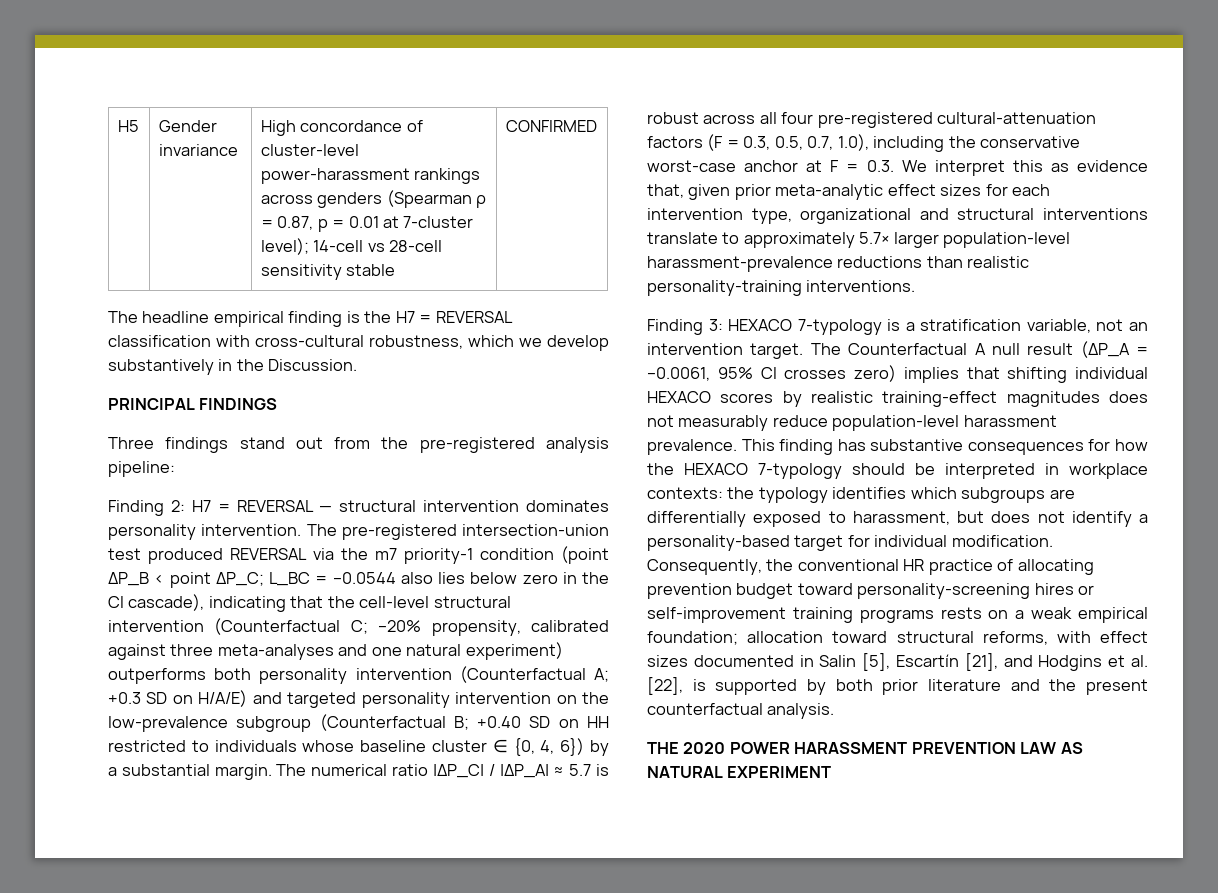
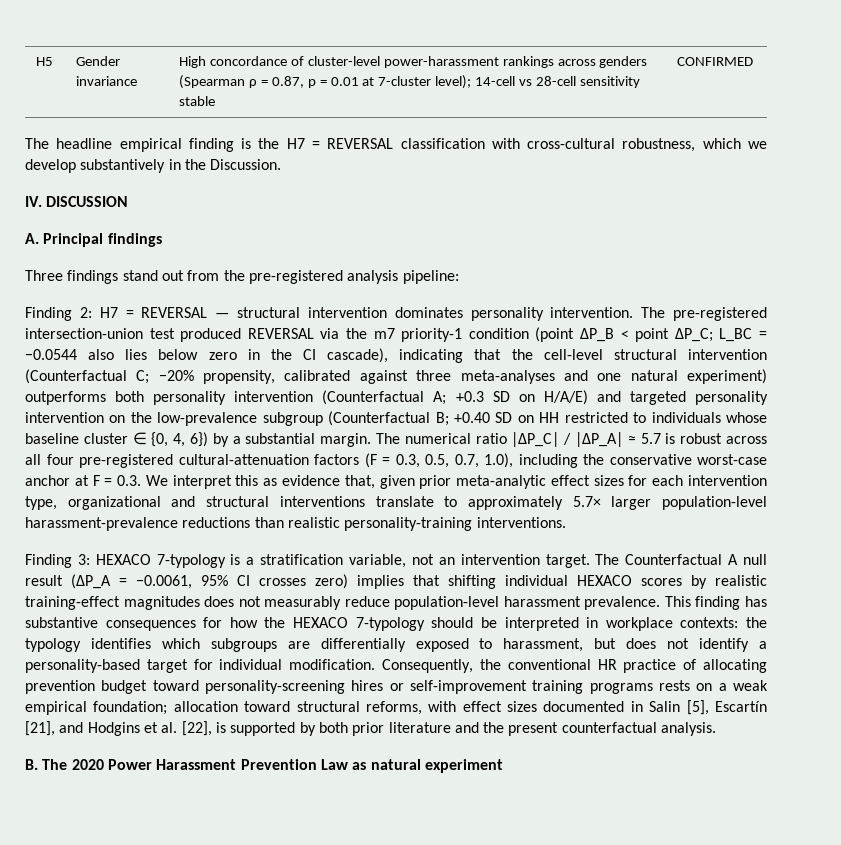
- PRINCIPAL FINDINGS
+ IV. DISCUSSION
+ A. Principal findings
- THE 2020 POWER HARASSMENT PREVENTION LAW AS NATURAL EXPERIMENT
+ B. The 2020 Power Harassment Prevention Law as natural experiment

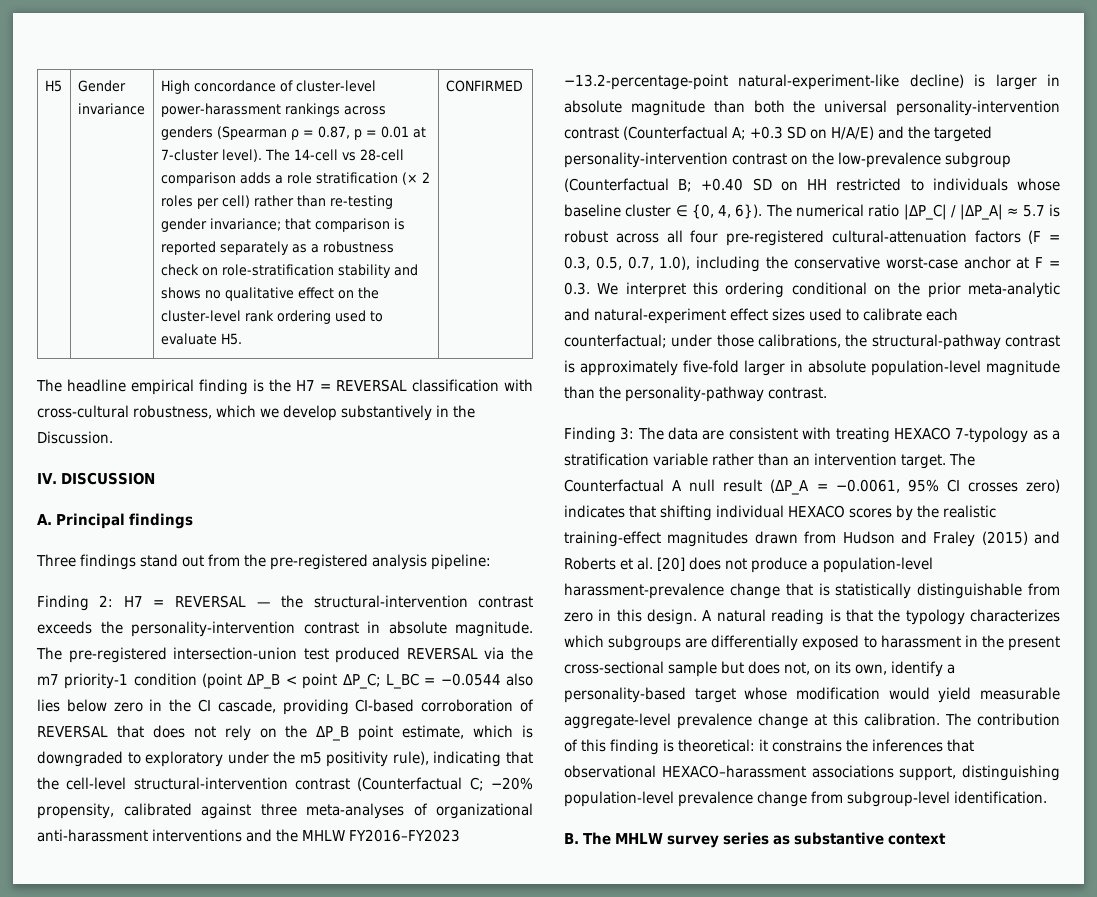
- High concordance of cluster-level power-harassment rankings across genders (Spearman ρ = 0.87, p = 0.01 at 7-cluster level); 14-cell vs 28-cell sensitivity stable
+ High concordance of cluster-level power-harassment rankings across genders (Spearman ρ = 0.87, p = 0.01 at 7-cluster level). The 14-cell vs 28-cell comparison adds a role stratification (× 2 roles per cell) rather than re-testing gender invariance; that comparison is reported separately as a robustness check on role-stratification stability and shows no qualitative effect on the cluster-level rank ordering used to evaluate H5.
- Finding 2: H7 = REVERSAL — structural intervention dominates personality intervention.
+ Finding 2: H7 = REVERSAL — the structural-intervention contrast exceeds the personality-intervention contrast in absolute magnitude.
- L_BC = −0.0544 also lies below zero in the CI cascade), indicating that the cell-level structural intervention (Counterfactual C;
+ L_BC = −0.0544 also lies below zero in the CI cascade, providing CI-based corroboration of REVERSAL that does not rely on the ΔP_B point estimate, which is downgraded to exploratory under the m5 positivity rule), indicating that the cell-level structural-intervention contrast (Counterfactual C;
- −20% propensity, calibrated against three meta-analyses and one natural experiment) outperforms both personality intervention (Counterfactual A;
+ −20% propensity, calibrated against three meta-analyses of organizational anti-harassment interventions and the MHLW FY2016–FY2023 −13.2-percentage-point natural-experiment-like decline) is larger in absolute magnitude than both the universal personality-intervention contrast (Counterfactual A;
- +0.3 SD on H/A/E) and targeted personality intervention on the low-prevalence subgroup (Counterfactual B;
+ +0.3 SD on H/A/E) and the targeted personality-intervention contrast on the low-prevalence subgroup (Counterfactual B;
- +0.40 SD on HH restricted to individuals whose baseline cluster ∈ {0, 4, 6}) by a substantial margin.
+ +0.40 SD on HH restricted to individuals whose baseline cluster ∈ {0, 4, 6}).
- The numerical ratio |ΔP_C| / |ΔP_A| ≈ 5.7 is robust across all four pre-registered cultural-attenuation factors (F = 0.3, 0.5, 0.7, 1.0), including the conservative worst-case anchor at F = 0.3. We interpret this as evidence that, given prior meta-analytic effect sizes for each intervention type, organizational and structural interventions translate to approximately 5.7× larger population-level harassment-prevalence reductions than realistic personality-training interventions.
- Finding 3: HEXACO 7-typology is a stratification variable, not an intervention target.
+ The numerical ratio |ΔP_C| / |ΔP_A| ≈ 5.7 is robust across all four pre-registered cultural-attenuation factors (F = 0.3, 0.5, 0.7, 1.0), including the conservative worst-case anchor at F = 0.3. We interpret this ordering conditional on the prior meta-analytic and natural-experiment effect sizes used to calibrate each counterfactual; under those calibrations, the structural-pathway contrast is approximately five-fold larger in absolute population-level magnitude than the personality-pathway contrast.
+ Finding 3: The data are consistent with treating HEXACO 7-typology as a stratification variable rather than an intervention target.
- The Counterfactual A null result (ΔP_A = −0.0061, 95% CI crosses zero) implies that shifting individual HEXACO scores by realistic training-effect magnitudes does not measurably reduce population-level harassment prevalence. This finding has substantive consequences for how the HEXACO 7-typology should be interpreted in workplace contexts: the typology identifies which subgroups are differentially exposed to harassment, but does not identify a personality-based target for individual modification. Consequently, the conventional HR practice of allocating prevention budget toward personality-screening hires or self-improvement training programs rests on a weak empirical foundation; allocation toward structural reforms, with effect sizes documented in Salin [5], Escartín [21], and Hodgins et al. [22], is supported by both prior literature and the present counterfactual analysis.
- B. The 2020 Power Harassment Prevention Law as natural experiment
+ The Counterfactual A null result (ΔP_A = −0.0061, 95% CI crosses zero) indicates that shifting individual HEXACO scores by the realistic training-effect magnitudes drawn from Hudson and Fraley (2015) and Roberts et al. [20] does not produce a population-level harassment-prevalence change that is statistically distinguishable from zero in this design. A natural reading is that the typology characterizes which subgroups are differentially exposed to harassment in the present cross-sectional sample but does not, on its own, identify a personality-based target whose modification would yield measurable aggregate-level prevalence change at this calibration. The contribution of this finding is theoretical: it constrains the inferences that observational HEXACO–harassment associations support, distinguishing population-level prevalence change from subgroup-level identification.
+ B. The MHLW survey series as substantive context

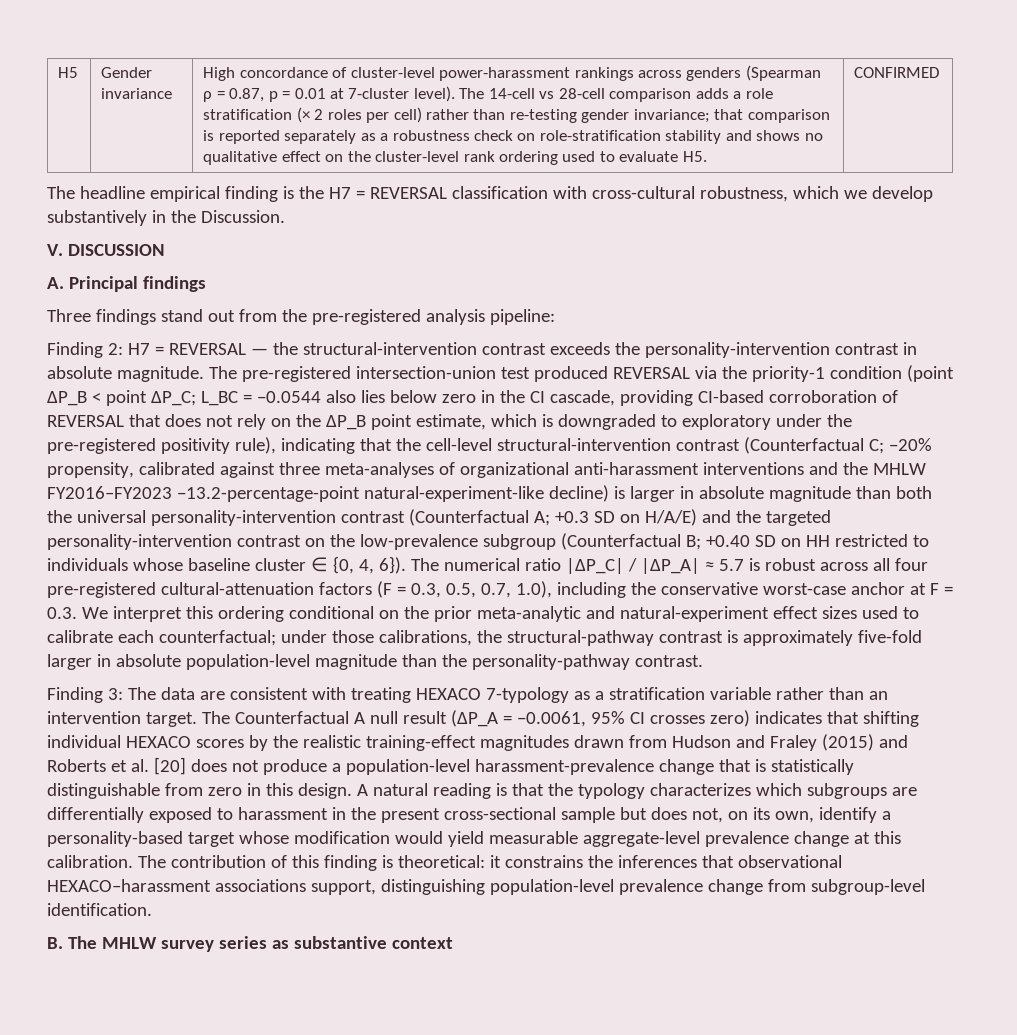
- IV. DISCUSSION
+ V. DISCUSSION
- The pre-registered intersection-union test produced REVERSAL via the m7 priority-1 condition (point ΔP_B < point ΔP_C;
+ The pre-registered intersection-union test produced REVERSAL via the priority-1 condition (point ΔP_B < point ΔP_C;
- L_BC = −0.0544 also lies below zero in the CI cascade, providing CI-based corroboration of REVERSAL that does not rely on the ΔP_B point estimate, which is downgraded to exploratory under the m5 positivity rule), indicating that the cell-level structural-intervention contrast (Counterfactual C;
+ L_BC = −0.0544 also lies below zero in the CI cascade, providing CI-based corroboration of REVERSAL that does not rely on the ΔP_B point estimate, which is downgraded to exploratory under the pre-registered positivity rule), indicating that the cell-level structural-intervention contrast (Counterfactual C;

